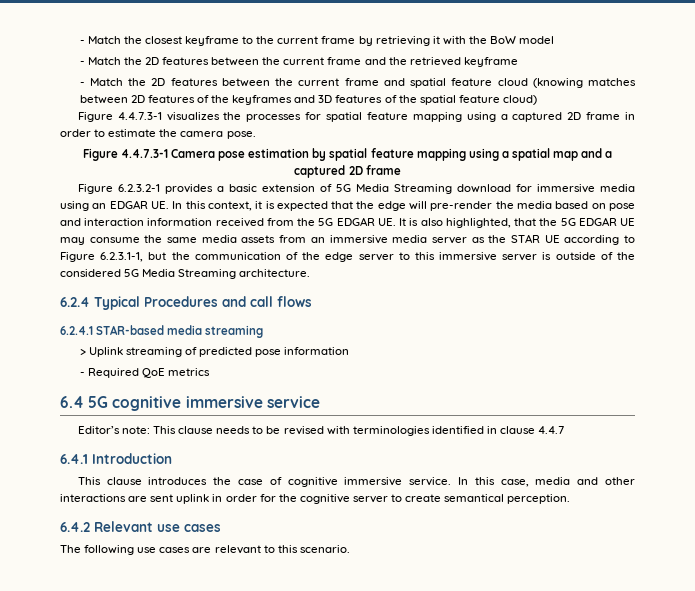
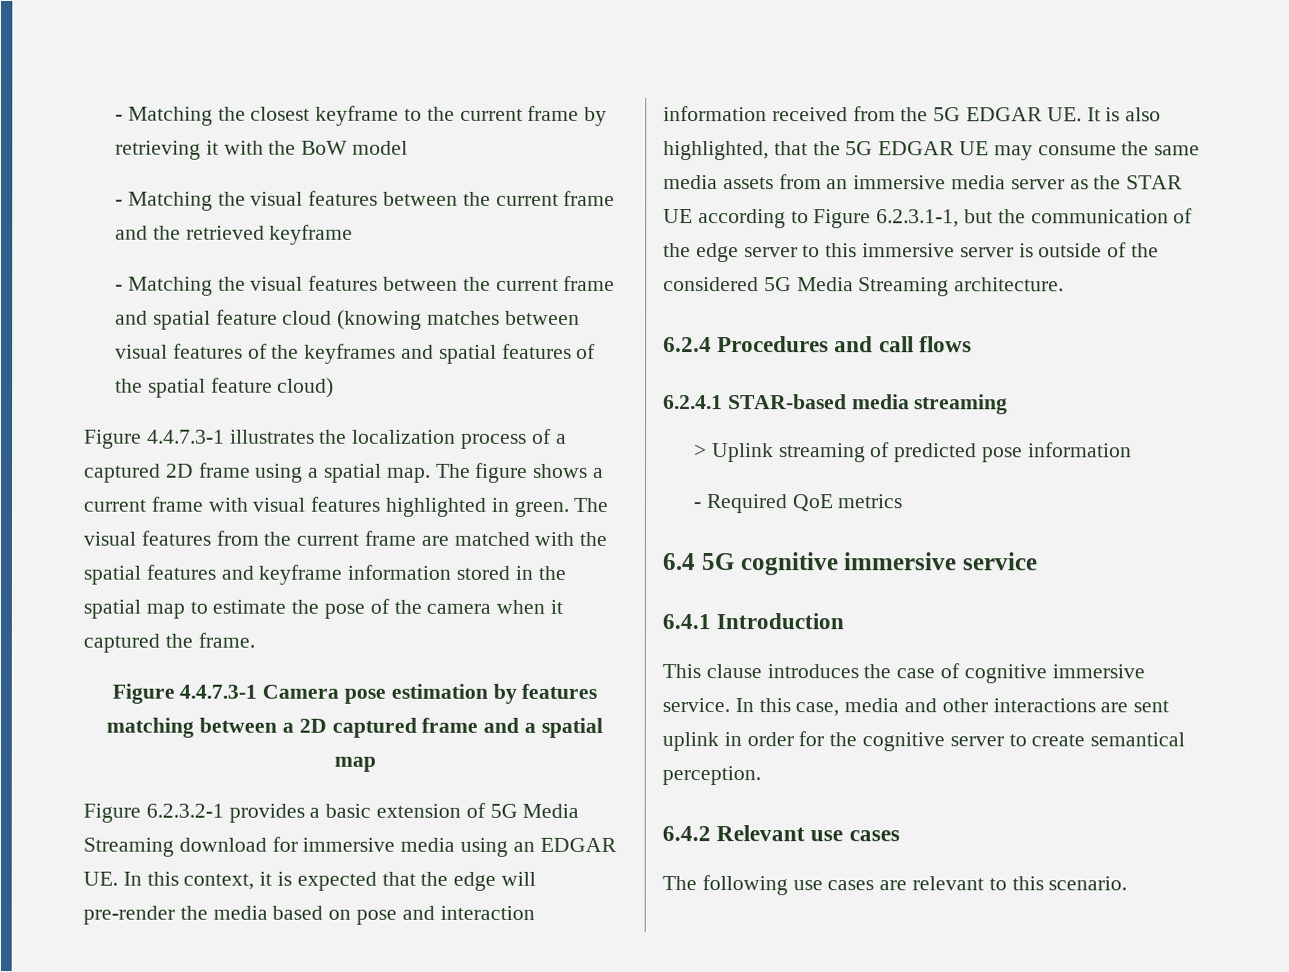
- - Match the closest keyframe to the current frame by retrieving it with the BoW model
+ - Matching the closest keyframe to the current frame by retrieving it with the BoW model
- - Match the 2D features between the current frame and the retrieved keyframe
+ - Matching the visual features between the current frame and the retrieved keyframe
- - Match the 2D features between the current frame and spatial feature cloud (knowing matches between 2D features of the keyframes and 3D features of the spatial feature cloud)
+ - Matching the visual features between the current frame and spatial feature cloud (knowing matches between visual features of the keyframes and spatial features of the spatial feature cloud)
- Figure 4.4.7.3-1 visualizes the processes for spatial feature mapping using a captured 2D frame in order to estimate the camera pose.
+ Figure 4.4.7.3-1 illustrates the localization process of a captured 2D frame using a spatial map. The figure shows a current frame with visual features highlighted in green. The visual features from the current frame are matched with the spatial features and keyframe information stored in the spatial map to estimate the pose of the camera when it captured the frame.
- Figure 4.4.7.3-1 Camera pose estimation by spatial feature mapping using a spatial map and a captured 2D frame
+ Figure 4.4.7.3-1 Camera pose estimation by features matching between a 2D captured frame and a spatial map
- 6.2.4 Typical Procedures and call flows
+ 6.2.4 Procedures and call flows
- Editor’s note: This clause needs to be revised with terminologies identified in clause 4.4.7

